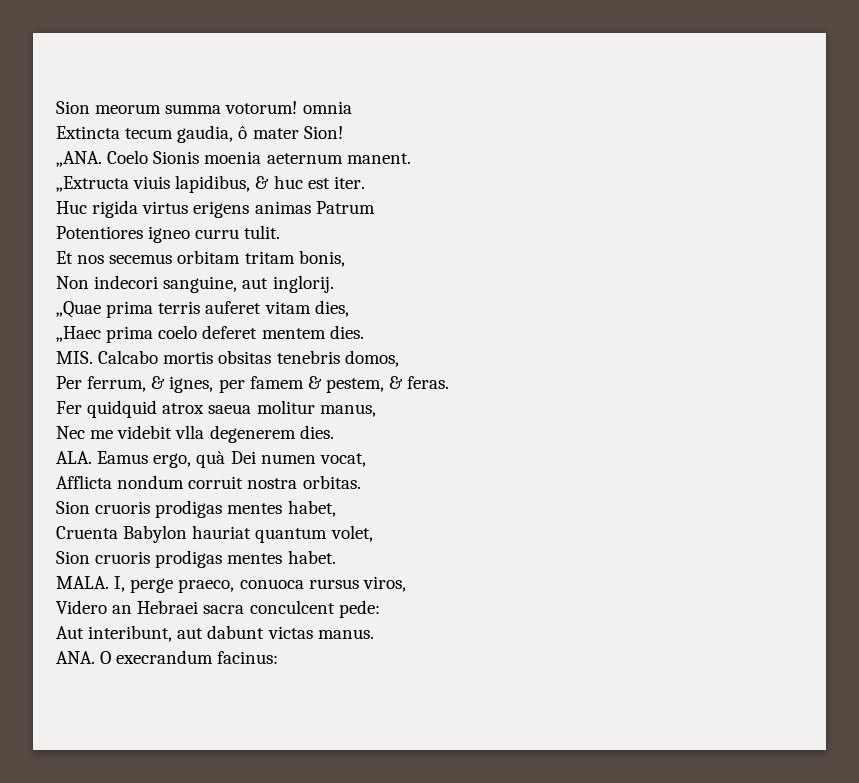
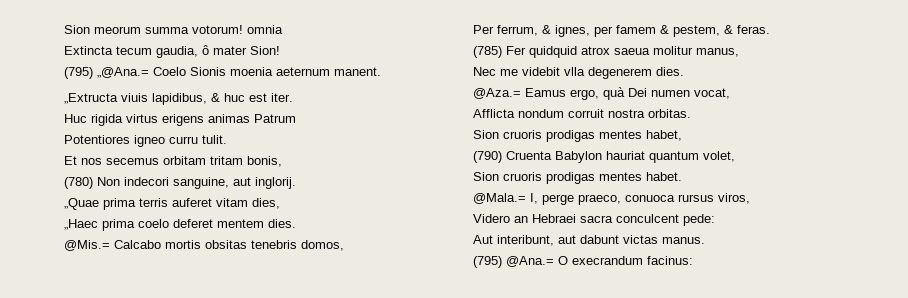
- „ANA. Coelo Sionis moenia aeternum manent.
+ (795) „@Ana.= Coelo Sionis moenia aeternum manent.
- Non indecori sanguine, aut inglorij.
+ (780) Non indecori sanguine, aut inglorij.
- MIS. Calcabo mortis obsitas tenebris domos,
+ @Mis.= Calcabo mortis obsitas tenebris domos,
- Fer quidquid atrox saeua molitur manus,
+ (785) Fer quidquid atrox saeua molitur manus,
- ALA. Eamus ergo, quà Dei numen vocat,
+ @Aza.= Eamus ergo, quà Dei numen vocat,
- Cruenta Babylon hauriat quantum volet,
+ (790) Cruenta Babylon hauriat quantum volet,
- MALA. I, perge praeco, conuoca rursus viros,
+ @Mala.= I, perge praeco, conuoca rursus viros,
- ANA. O execrandum facinus:
+ (795) @Ana.= O execrandum facinus:

